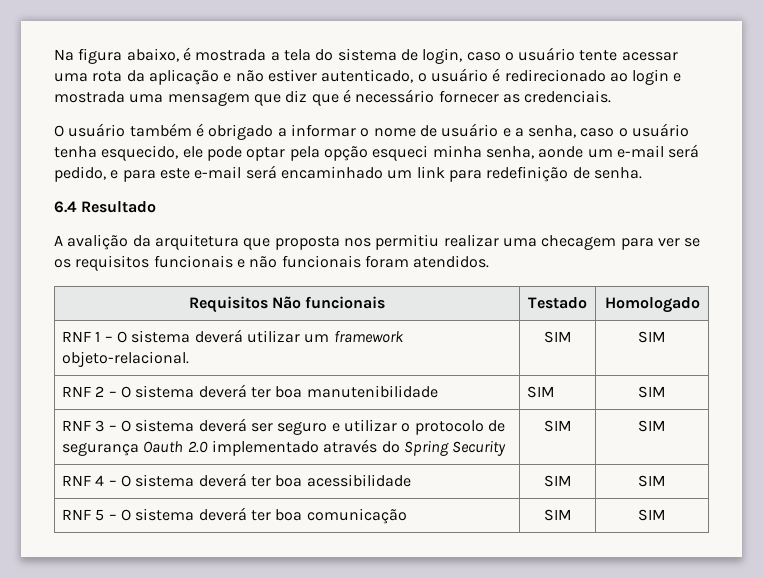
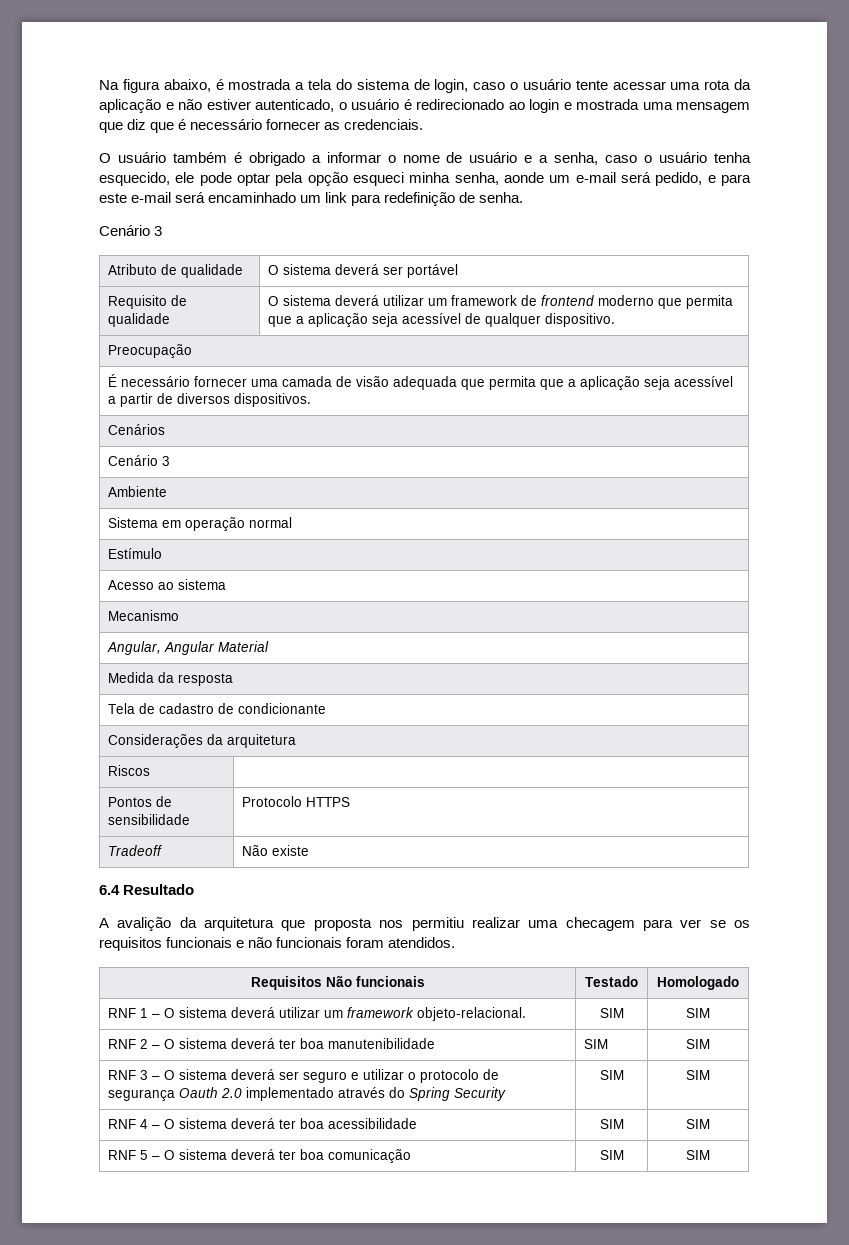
  O usuário também é obrigado a informar o nome de usuário e a senha, caso o usuário tenha esquecido, ele pode optar pela opção esqueci minha senha, aonde um e-mail será pedido, e para este e-mail será encaminhado um link para redefinição de senha.
+ Cenário 3
+ Atributo de qualidade | O sistema deverá ser portável
+ Requisito de qualidade | O sistema deverá utilizar um framework de frontend moderno que permita que a aplicação seja acessível de qualquer dispositivo.
+ Preocupação
+ É necessário fornecer uma camada de visão adequada que permita que a aplicação seja acessível a partir de diversos dispositivos.
+ Cenários
+ Cenário 3
+ Ambiente
+ Sistema em operação normal
+ Estímulo
+ Acesso ao sistema
+ Mecanismo
+ Angular, Angular Material
+ Medida da resposta
+ Tela de cadastro de condicionante
+ Considerações da arquitetura
+ Riscos |
+ Pontos de sensibilidade | Protocolo HTTPS
+ Tradeoff | Não existe

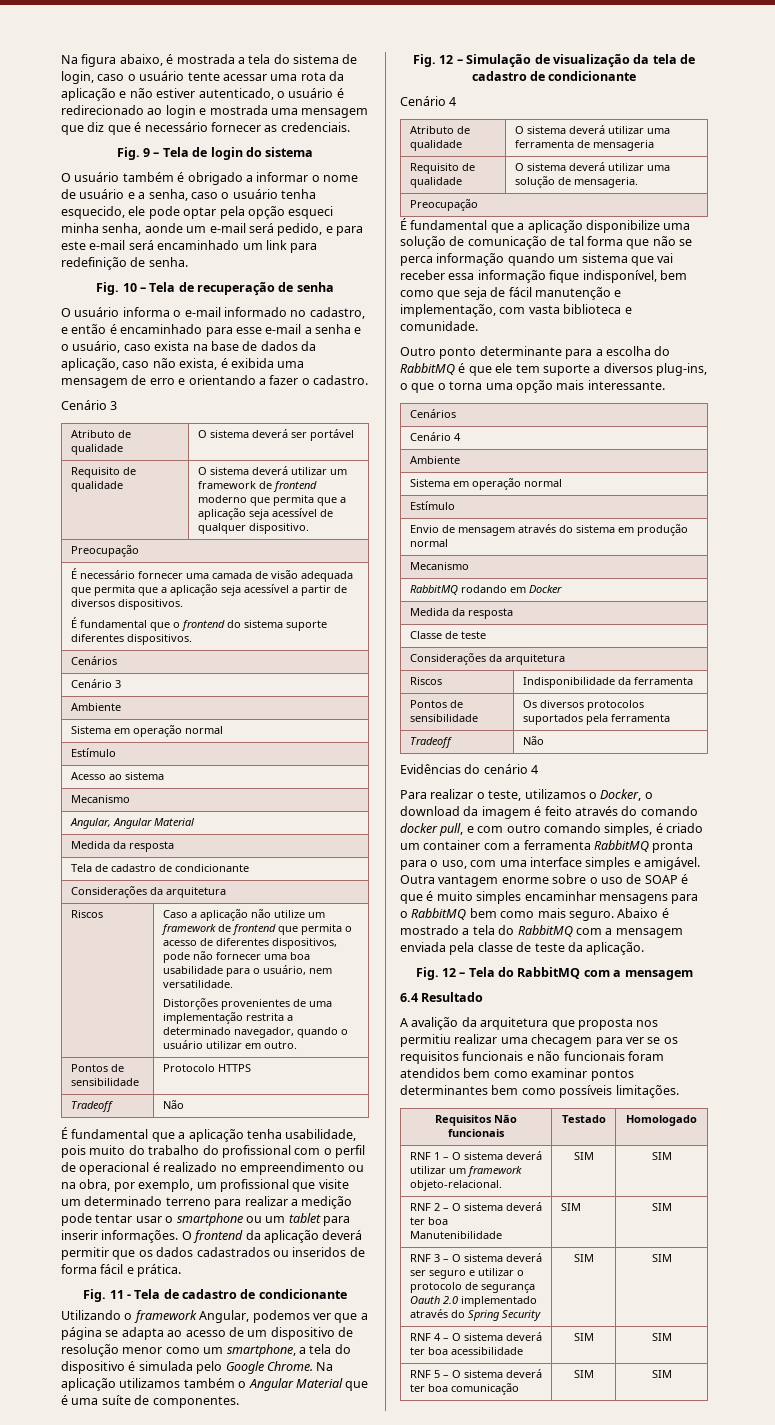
+ Fig. 9 – Tela de login do sistema
+ Fig. 10 – Tela de recuperação de senha
+ O usuário informa o e-mail informado no cadastro, e então é encaminhado para esse e-mail a senha e o usuário, caso exista na base de dados da aplicação, caso não exista, é exibida uma mensagem de erro e orientando a fazer o cadastro.
  É necessário fornecer uma camada de visão adequada que permita que a aplicação seja acessível a partir de diversos dispositivos.
+ É fundamental que o frontend do sistema suporte diferentes dispositivos.
+ Caso a aplicação não utilize um framework de frontend que permita o acesso de diferentes dispositivos, pode não fornecer uma boa usabilidade para o usuário, nem versatilidade.
+ Distorções provenientes de uma implementação restrita a determinado navegador, quando o usuário utilizar em outro.
  Pontos de sensibilidade | Protocolo HTTPS
- Tradeoff | Não existe
+ Tradeoff | Não
+ É fundamental que a aplicação tenha usabilidade, pois muito do trabalho do profissional com o perfil de operacional é realizado no empreendimento ou na obra, por exemplo, um profissional que visite um determinado terreno para realizar a medição pode tentar usar o smartphone ou um tablet para inserir informações. O frontend da aplicação deverá permitir que os dados cadastrados ou inseridos de forma fácil e prática.
+ Fig. 11 - Tela de cadastro de condicionante
+ Utilizando o framework Angular, podemos ver que a página se adapta ao acesso de um dispositivo de resolução menor como um smartphone, a tela do dispositivo é simulada pelo Google Chrome. Na aplicação utilizamos também o Angular Material que é uma suíte de componentes.
+ Fig. 12 – Simulação de visualização da tela de cadastro de condicionante
+ Cenário 4
+ Atributo de qualidade | O sistema deverá utilizar uma ferramenta de mensageria
+ Requisito de qualidade | O sistema deverá utilizar uma solução de mensageria.
+ Preocupação
+ É fundamental que a aplicação disponibilize uma solução de comunicação de tal forma que não se perca informação quando um sistema que vai receber essa informação fique indisponível, bem como que seja de fácil manutenção e implementação, com vasta biblioteca e comunidade.
+ Outro ponto determinante para a escolha do RabbitMQ é que ele tem suporte a diversos plug-ins, o que o torna uma opção mais interessante.
+ Cenários
+ Cenário 4
+ Ambiente
+ Sistema em operação normal
+ Estímulo
+ Envio de mensagem através do sistema em produção normal
+ Mecanismo
+ RabbitMQ rodando em Docker
+ Medida da resposta
+ Classe de teste
+ Considerações da arquitetura
+ Riscos | Indisponibilidade da ferramenta
+ Pontos de sensibilidade | Os diversos protocolos suportados pela ferramenta
+ Tradeoff | Não
+ Evidências do cenário 4
+ Para realizar o teste, utilizamos o Docker, o download da imagem é feito através do comando docker pull, e com outro comando simples, é criado um container com a ferramenta RabbitMQ pronta para o uso, com uma interface simples e amigável. Outra vantagem enorme sobre o uso de SOAP é que é muito simples encaminhar mensagens para o RabbitMQ bem como mais seguro. Abaixo é mostrado a tela do RabbitMQ com a mensagem enviada pela classe de teste da aplicação.
+ Fig. 12 – Tela do RabbitMQ com a mensagem
- A avalição da arquitetura que proposta nos permitiu realizar uma checagem para ver se os requisitos funcionais e não funcionais foram atendidos.
+ A avalição da arquitetura que proposta nos permitiu realizar uma checagem para ver se os requisitos funcionais e não funcionais foram atendidos bem como examinar pontos determinantes bem como possíveis limitações.
- RNF 2 – O sistema deverá ter boa manutenibilidade | SIM | SIM
+ RNF 2 – O sistema deverá ter boa Manutenibilidade | SIM | SIM

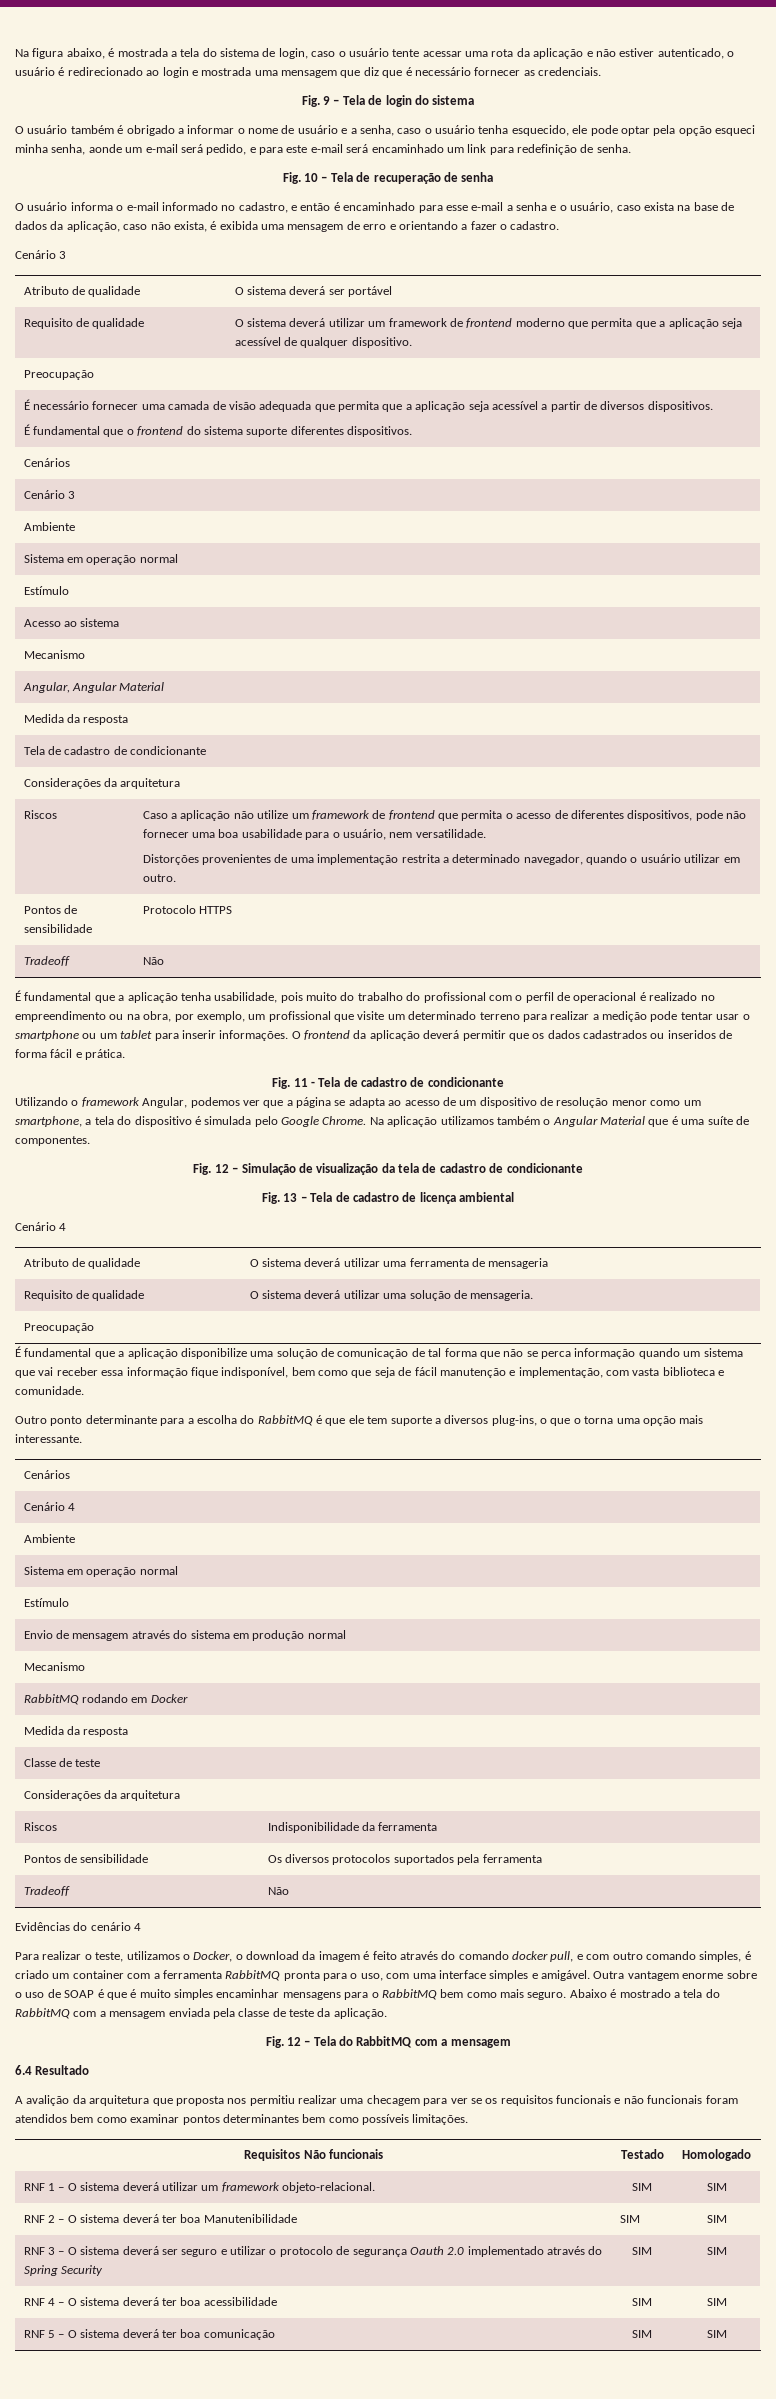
+ Fig. 13 – Tela de cadastro de licença ambiental

